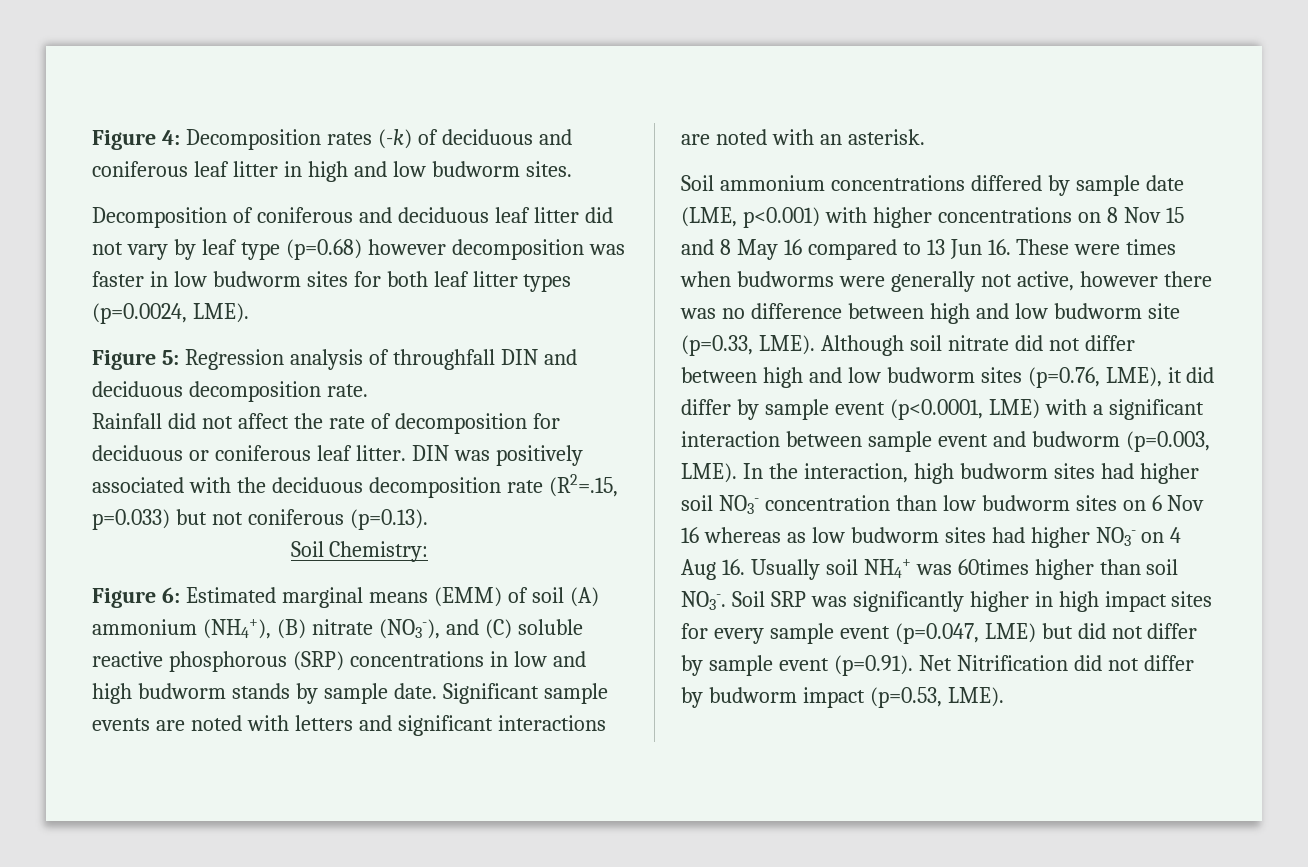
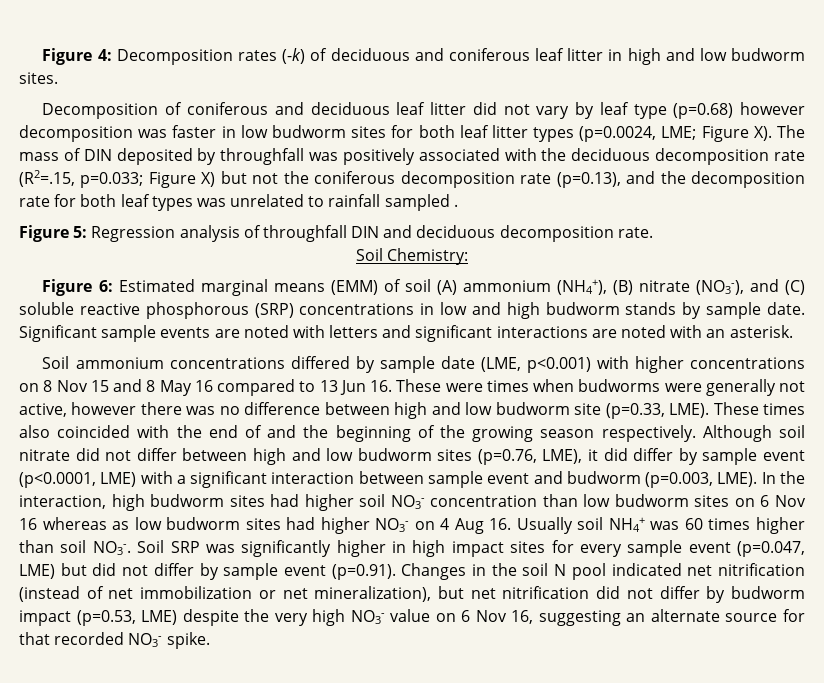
- Decomposition of coniferous and deciduous leaf litter did not vary by leaf type (p=0.68) however decomposition was faster in low budworm sites for both leaf litter types (p=0.0024, LME).
+ Decomposition of coniferous and deciduous leaf litter did not vary by leaf type (p=0.68) however decomposition was faster in low budworm sites for both leaf litter types (p=0.0024, LME; Figure X). The mass of DIN deposited by throughfall was positively associated with the deciduous decomposition rate (R2=.15, p=0.033; Figure X) but not the coniferous decomposition rate (p=0.13), and the decomposition rate for both leaf types was unrelated to rainfall sampled .
- Rainfall did not affect the rate of decomposition for deciduous or coniferous leaf litter. DIN was positively associated with the deciduous decomposition rate (R2=.15, p=0.033) but not coniferous (p=0.13).
+ These times also coincided with the end of and the beginning of the growing season respectively.
- In the interaction, high budworm sites had higher soil NO3- concentration than low budworm sites on 6 Nov 16 whereas as low budworm sites had higher NO3- on 4 Aug 16. Usually soil NH4+ was 60times higher than soil NO3-.
+ In the interaction, high budworm sites had higher soil NO3- concentration than low budworm sites on 6 Nov 16 whereas as low budworm sites had higher NO3- on 4 Aug 16. Usually soil NH4+ was 60 times higher than soil NO3-.
- Soil SRP was significantly higher in high impact sites for every sample event (p=0.047, LME) but did not differ by sample event (p=0.91). Net Nitrification did not differ by budworm impact (p=0.53, LME).
+ Soil SRP was significantly higher in high impact sites for every sample event (p=0.047, LME) but did not differ by sample event (p=0.91). Changes in the soil N pool indicated net nitrification (instead of net immobilization or net mineralization), but net nitrification did not differ by budworm impact (p=0.53, LME) despite the very high NO3- value on 6 Nov 16, suggesting an alternate source for that recorded NO3- spike.

